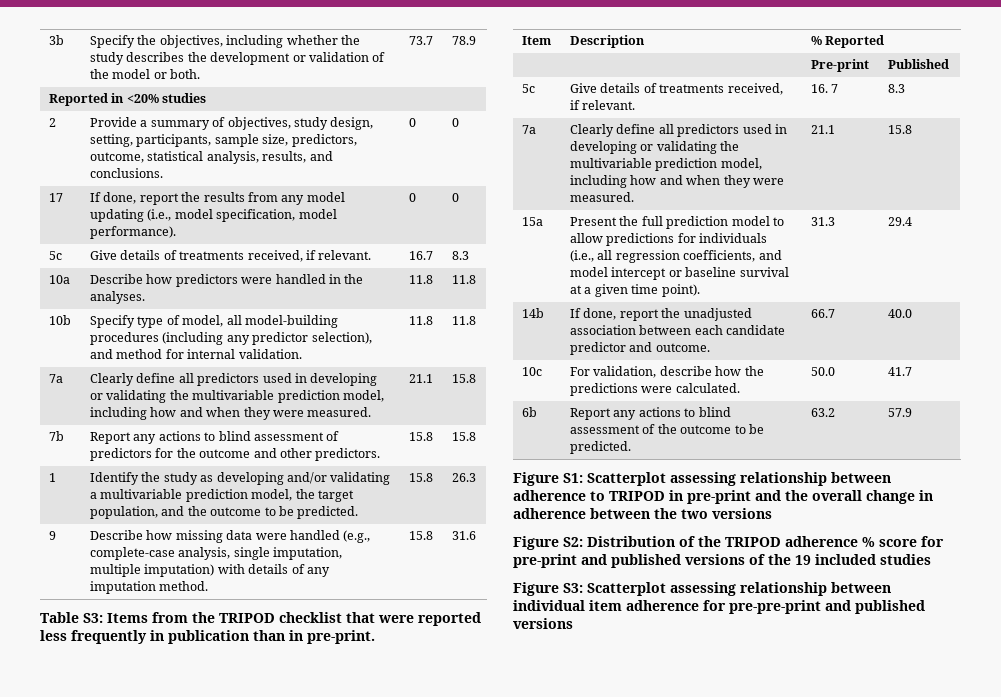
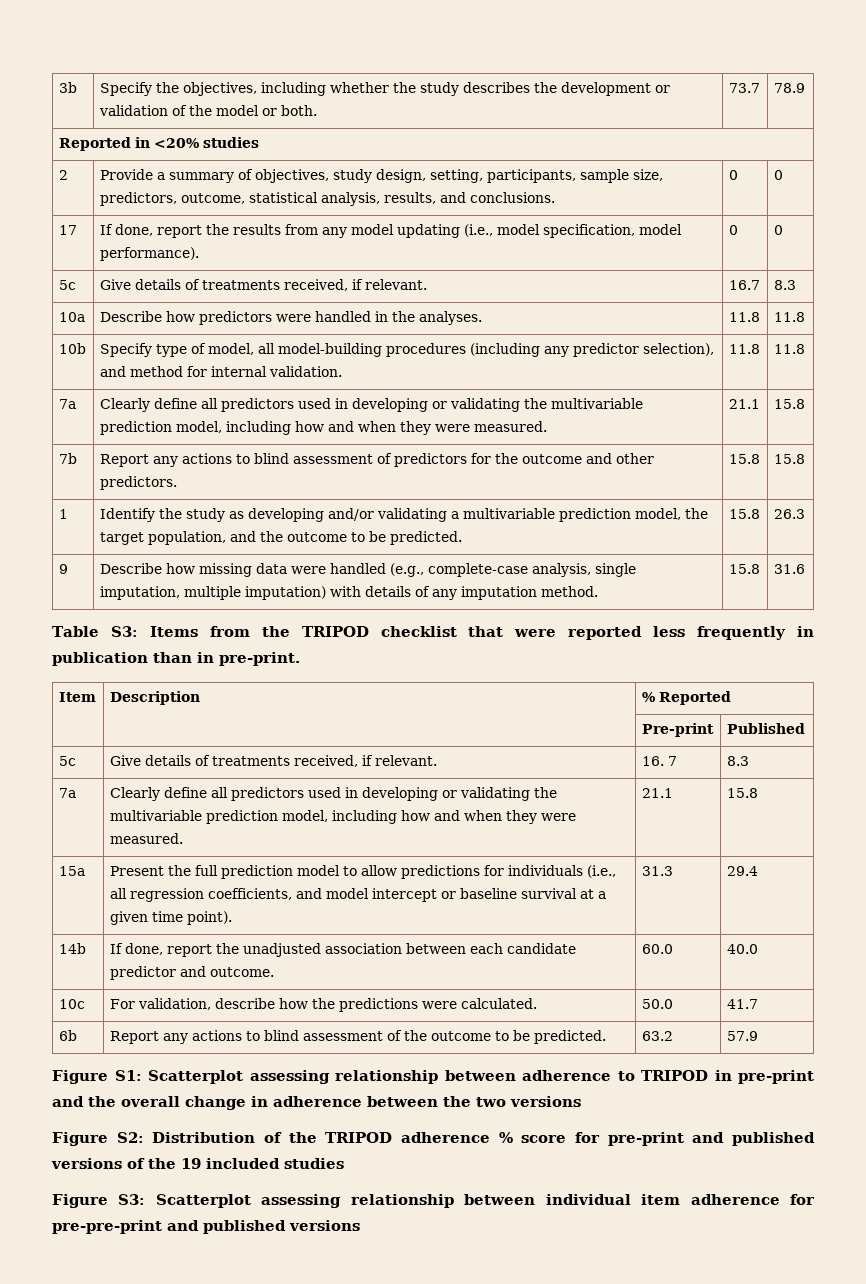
- 14b | If done, report the unadjusted association between each candidate predictor and outcome. | 66.7 | 40.0
+ 14b | If done, report the unadjusted association between each candidate predictor and outcome. | 60.0 | 40.0

